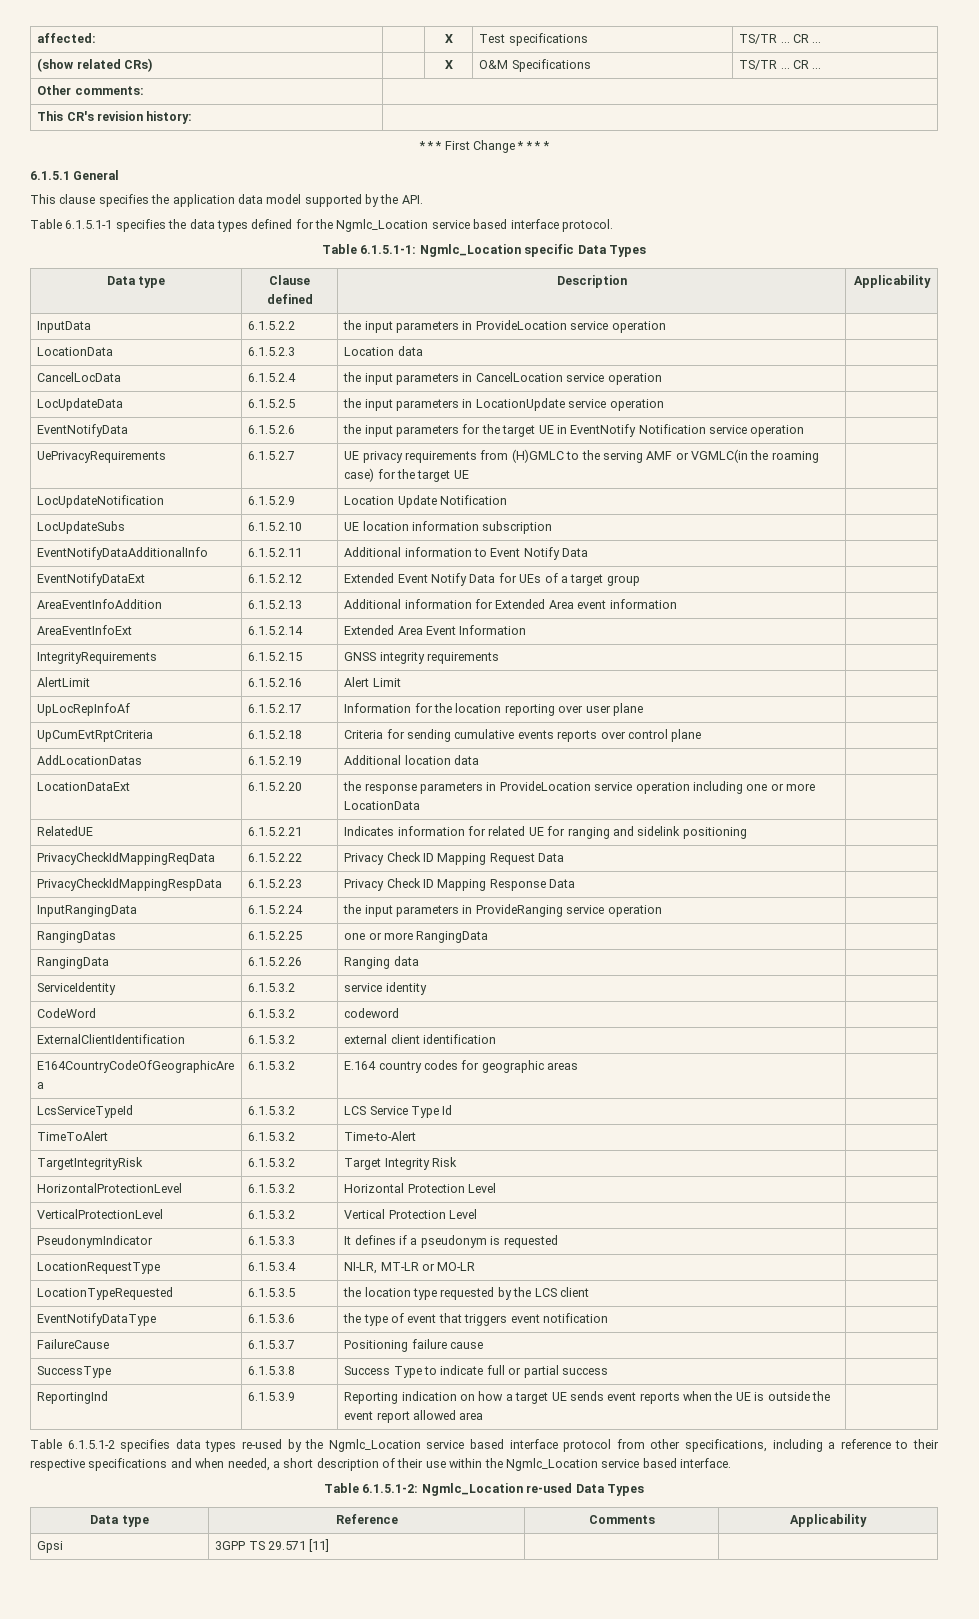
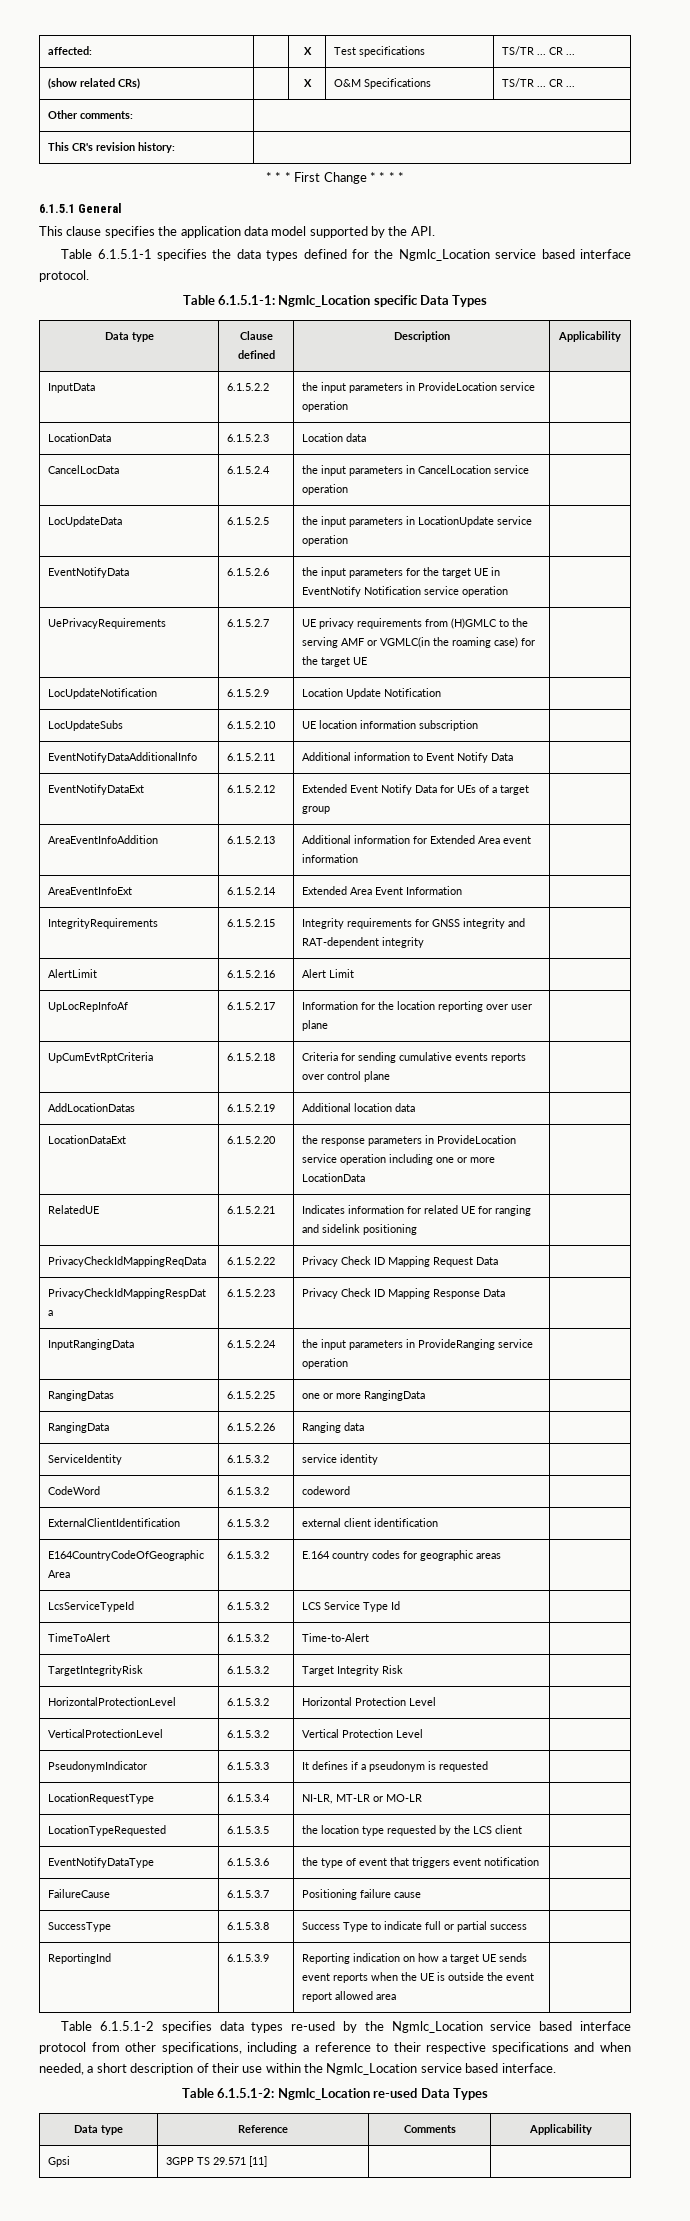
- IntegrityRequirements | 6.1.5.2.15 | GNSS integrity requirements |
+ IntegrityRequirements | 6.1.5.2.15 | Integrity requirements for GNSS integrity and RAT-dependent integrity |

